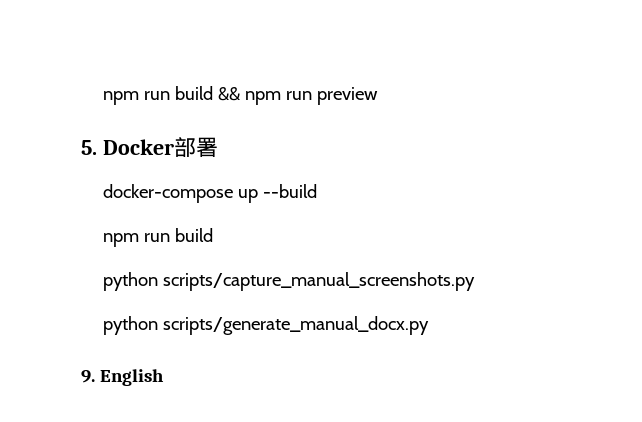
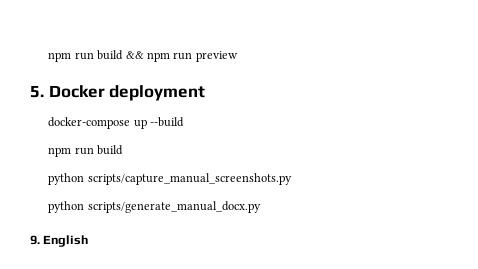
- 5. Docker部署
+ 5. Docker deployment

